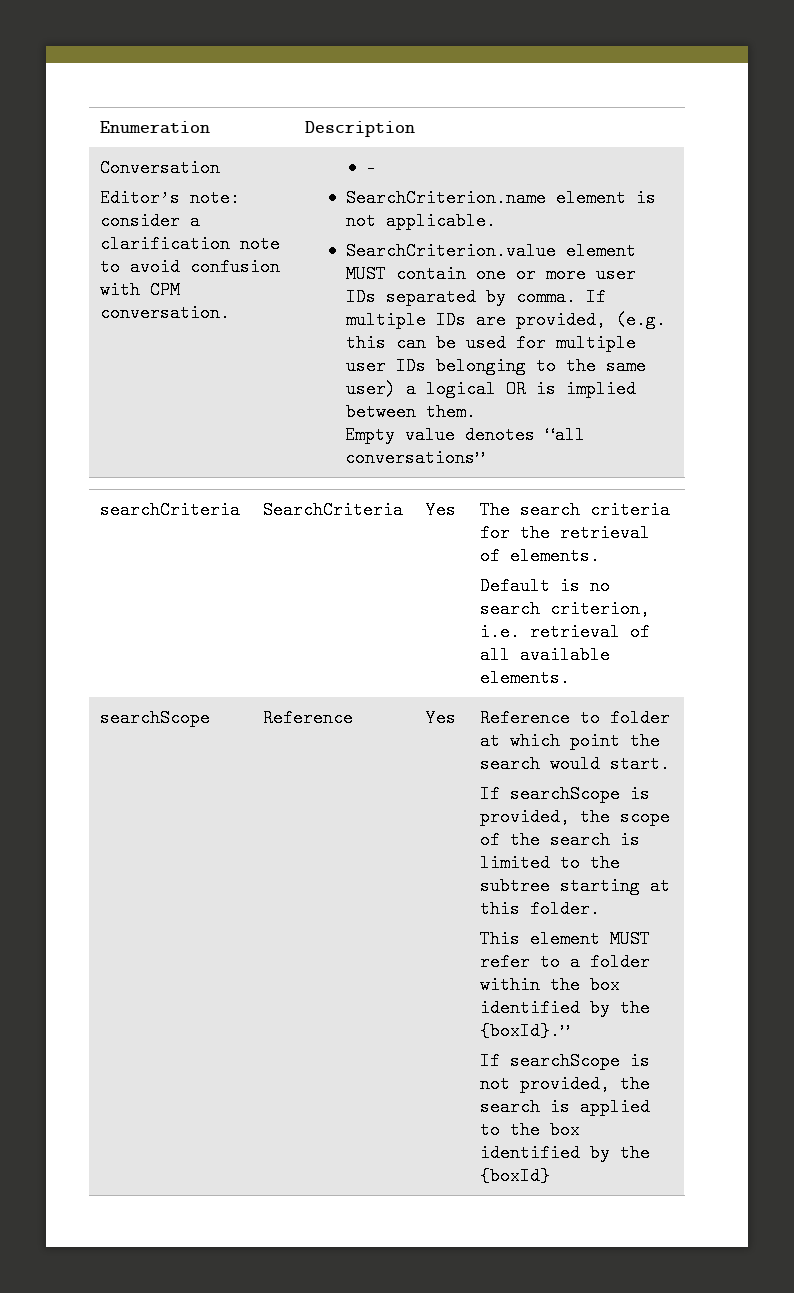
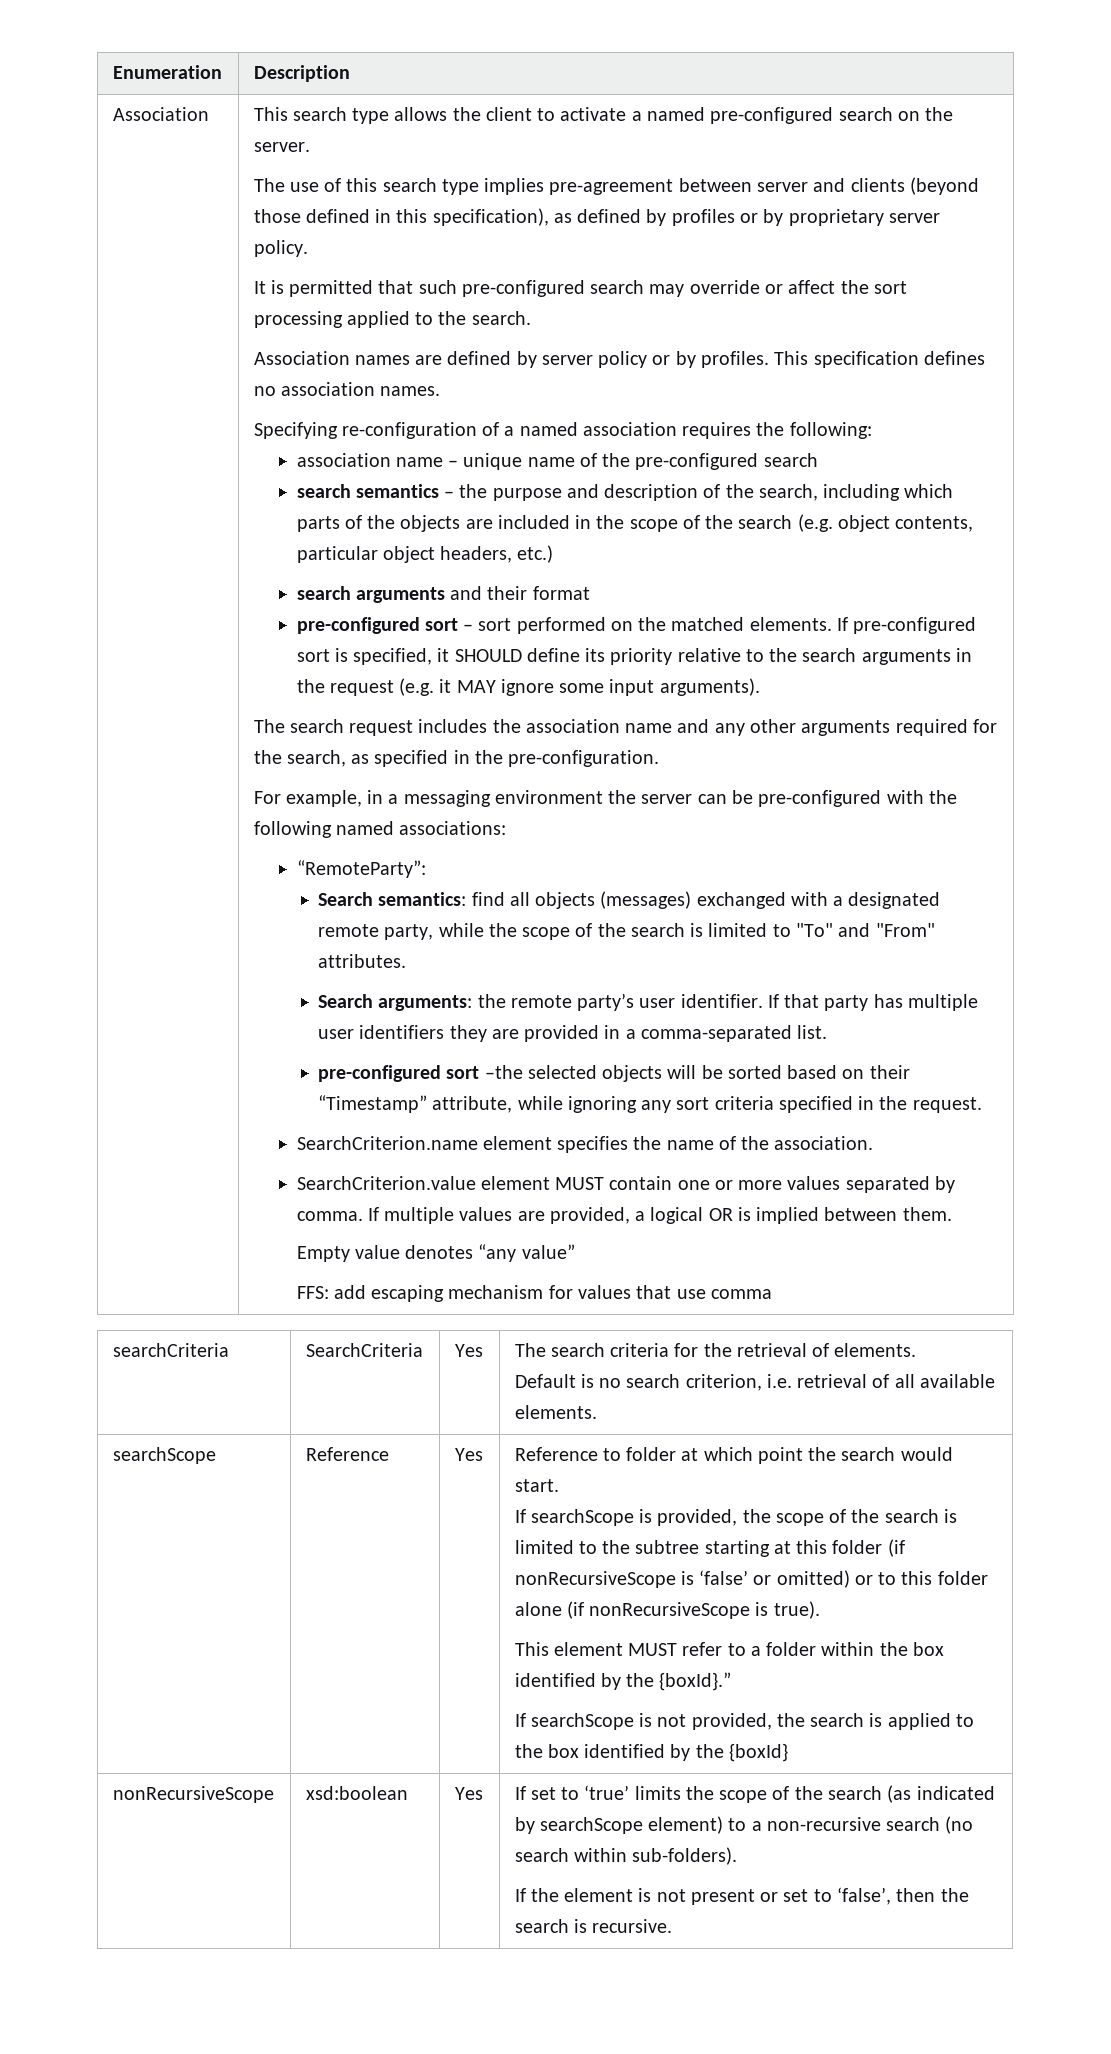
- Conversation
- Editor’s note: consider a clarification note to avoid confusion with CPM conversation. | –
- SearchCriterion.name element is not applicable.
+ Association | This search type allows the client to activate a named pre-configured search on the server.
+ The use of this search type implies pre-agreement between server and clients (beyond those defined in this specification), as defined by profiles or by proprietary server policy.
+ It is permitted that such pre-configured search may override or affect the sort processing applied to the search.
+ Association names are defined by server policy or by profiles. This specification defines no association names.
+ Specifying re-configuration of a named association requires the following:
+ association name – unique name of the pre-configured search
+ search semantics – the purpose and description of the search, including which parts of the objects are included in the scope of the search (e.g. object contents, particular object headers, etc.)
+ search arguments and their format
+ pre-configured sort – sort performed on the matched elements. If pre-configured sort is specified, it SHOULD define its priority relative to the search arguments in the request (e.g. it MAY ignore some input arguments).
+ The search request includes the association name and any other arguments required for the search, as specified in the pre-configuration.
+ For example, in a messaging environment the server can be pre-configured with the following named associations:
+ “RemoteParty”:
+ Search semantics: find all objects (messages) exchanged with a designated remote party, while the scope of the search is limited to "To" and "From" attributes.
+ Search arguments: the remote party’s user identifier. If that party has multiple user identifiers they are provided in a comma-separated list.
+ pre-configured sort –the selected objects will be sorted based on their “Timestamp” attribute, while ignoring any sort criteria specified in the request.
+ SearchCriterion.name element specifies the name of the association.
- SearchCriterion.value element MUST contain one or more user IDs separated by comma.
+ SearchCriterion.value element MUST contain one or more values separated by comma.
- If multiple IDs are provided, (e.g. this can be used for multiple user IDs belonging to the same user) a logical OR is implied between them.
+ If multiple values are provided, a logical OR is implied between them.
- Empty value denotes “all conversations”
+ Empty value denotes “any value”
+ FFS: add escaping mechanism for values that use comma
- If searchScope is provided, the scope of the search is limited to the subtree starting at this folder.
+ If searchScope is provided, the scope of the search is limited to the subtree starting at this folder (if nonRecursiveScope is ‘false’ or omitted) or to this folder alone (if nonRecursiveScope is true).
+ nonRecursiveScope | xsd:boolean | Yes | If set to ‘true’ limits the scope of the search (as indicated by searchScope element) to a non-recursive search (no search within sub-folders).
+ If the element is not present or set to ‘false’, then the search is recursive.

